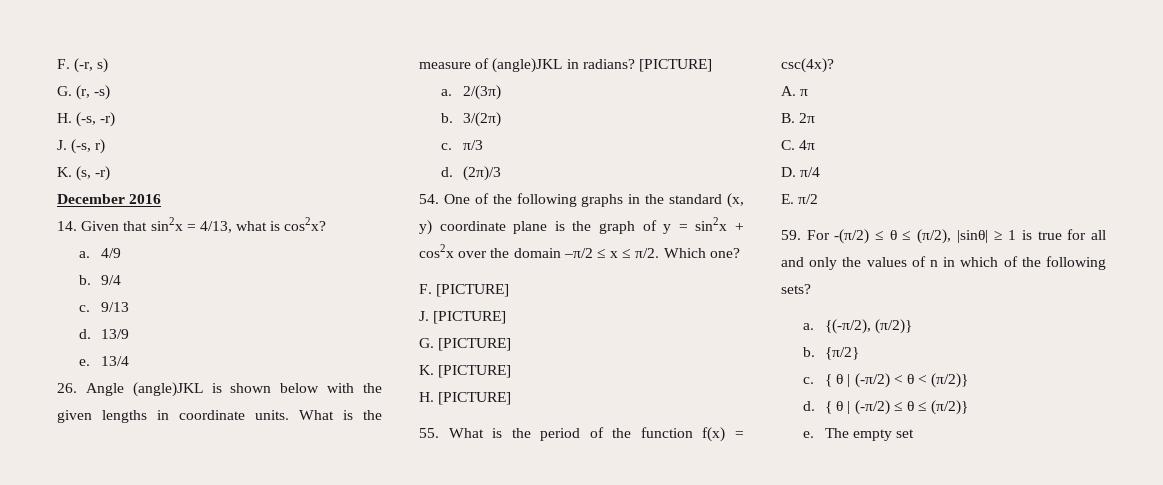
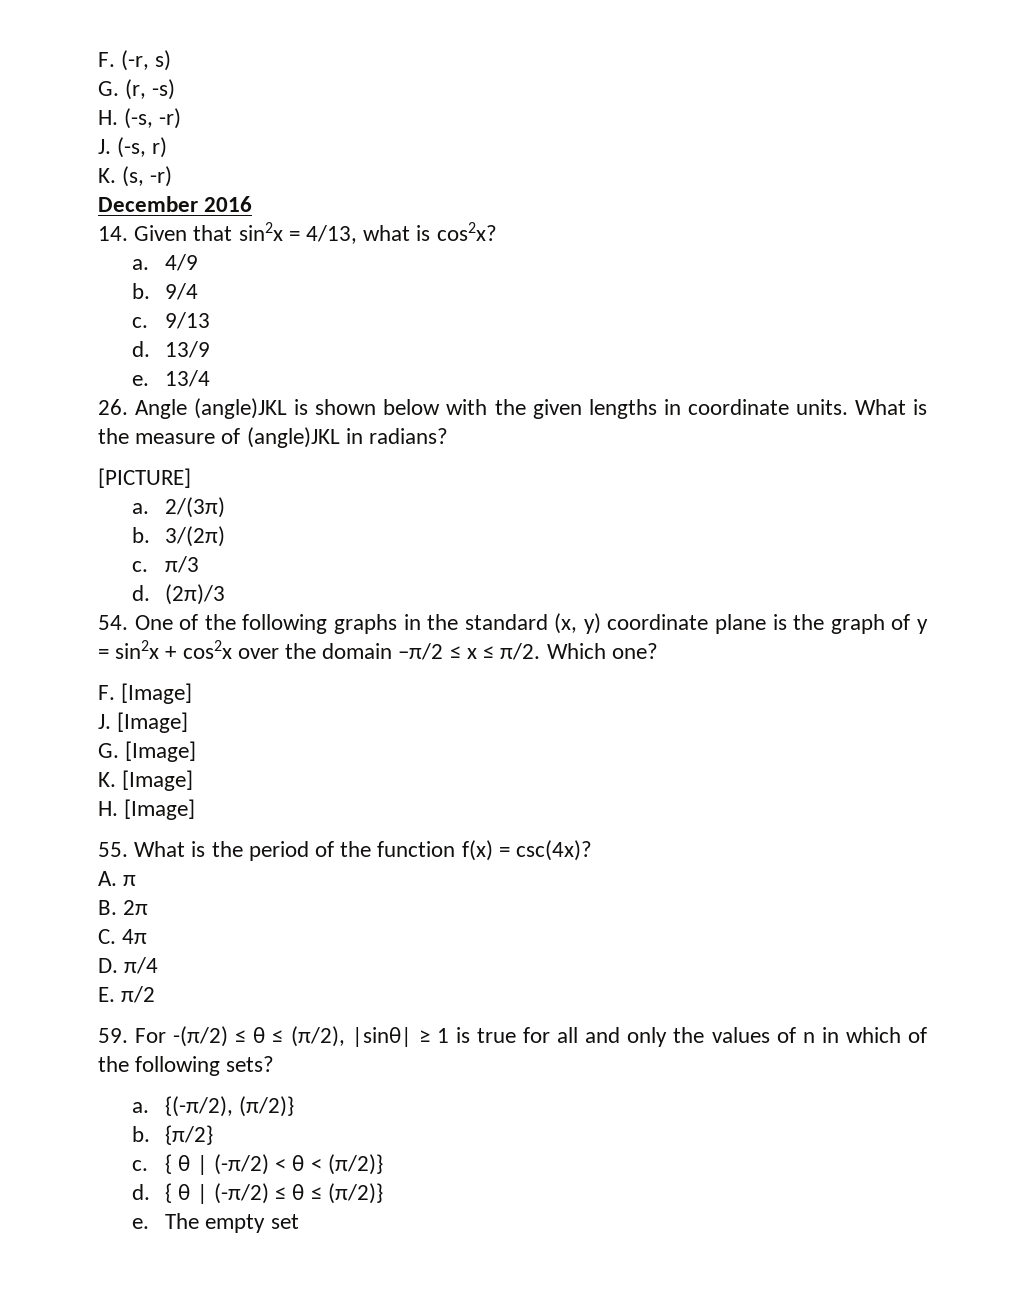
- What is the measure of (angle)JKL in radians? [PICTURE]
+ What is the measure of (angle)JKL in radians?
+ [PICTURE]
- F. [PICTURE]
- J. [PICTURE]
- G. [PICTURE]
- K. [PICTURE]
- H. [PICTURE]
+ F. [Image]
+ J. [Image]
+ G. [Image]
+ K. [Image]
+ H. [Image]

